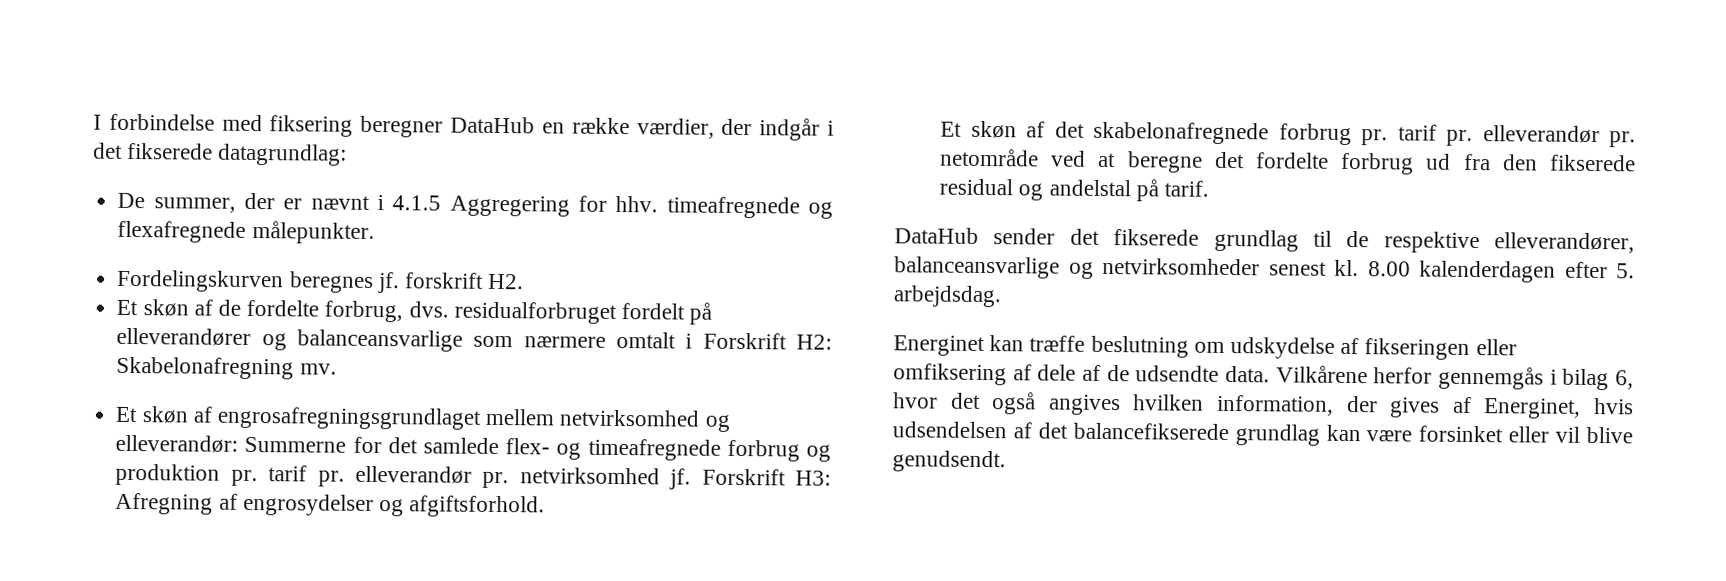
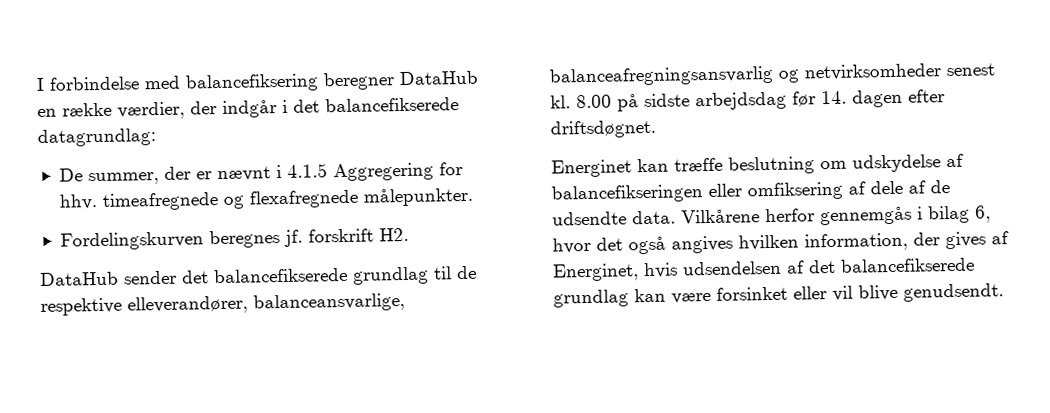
- I forbindelse med fiksering beregner DataHub en række værdier, der indgår i det fikserede datagrundlag:
+ I forbindelse med balancefiksering beregner DataHub en række værdier, der indgår i det balancefikserede datagrundlag:
- Et skøn af de fordelte forbrug, dvs. residualforbruget fordelt på elleverandører og balanceansvarlige som nærmere omtalt i Forskrift H2: Skabelonafregning mv.
- Et skøn af engrosafregningsgrundlaget mellem netvirksomhed og elleverandør: Summerne for det samlede flex- og timeafregnede forbrug og produktion pr. tarif pr. elleverandør pr. netvirksomhed jf. Forskrift H3: Afregning af engrosydelser og afgiftsforhold.
- Et skøn af det skabelonafregnede forbrug pr. tarif pr. elleverandør pr. netområde ved at beregne det fordelte forbrug ud fra den fikserede residual og andelstal på tarif.
- DataHub sender det fikserede grundlag til de respektive elleverandører, balanceansvarlige og netvirksomheder senest kl.
+ DataHub sender det balancefikserede grundlag til de respektive elleverandører, balanceansvarlige, balanceafregningsansvarlig og netvirksomheder senest kl.
- 8.00 kalenderdagen efter 5. arbejdsdag.
+ 8.00 på sidste arbejdsdag før 14. dagen efter driftsdøgnet.
- Energinet kan træffe beslutning om udskydelse af fikseringen eller omfiksering af dele af de udsendte data.
+ Energinet kan træffe beslutning om udskydelse af balancefikseringen eller omfiksering af dele af de udsendte data.

